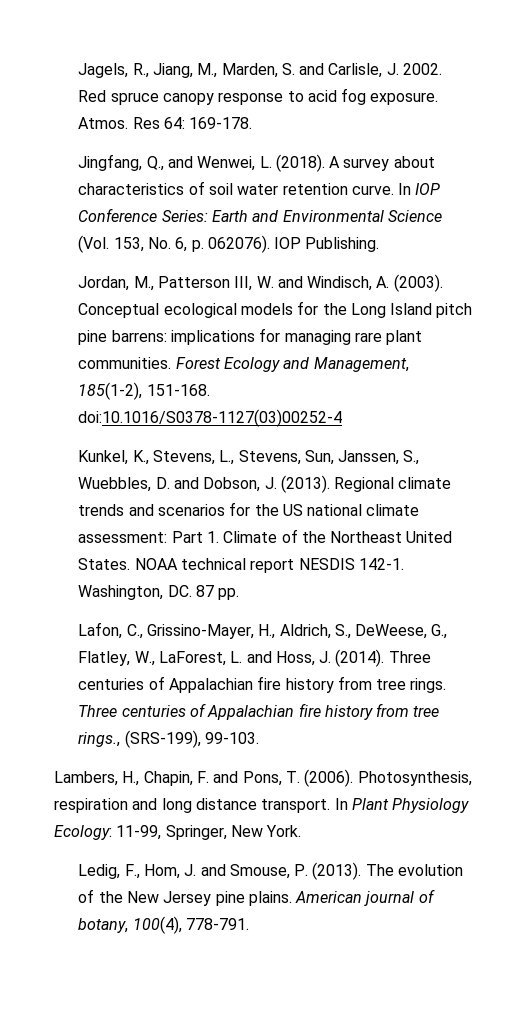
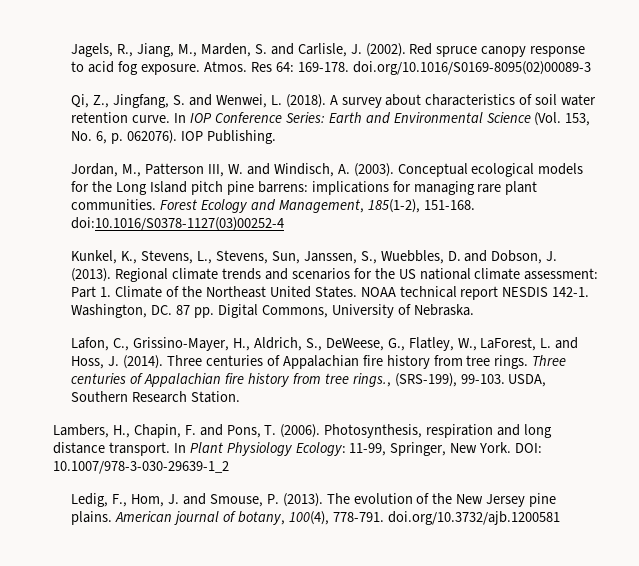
- Jagels, R., Jiang, M., Marden, S. and Carlisle, J. 2002.
+ Jagels, R., Jiang, M., Marden, S. and Carlisle, J. (2002).
- Res 64: 169-178.
- Jingfang, Q., and Wenwei, L. (2018).
+ Res 64: 169-178. doi.org/10.1016/S0169-8095(02)00089-3
+ Qi, Z., Jingfang, S. and Wenwei, L. (2018).
- Washington, DC. 87 pp.
+ Washington, DC. 87 pp. Digital Commons, University of Nebraska.
+ USDA, Southern Research Station.
+ DOI: 10.1007/978-3-030-29639-1_2
- American journal of botany, 100(4), 778-791.
+ American journal of botany, 100(4), 778-791. doi.org/10.3732/ajb.1200581

